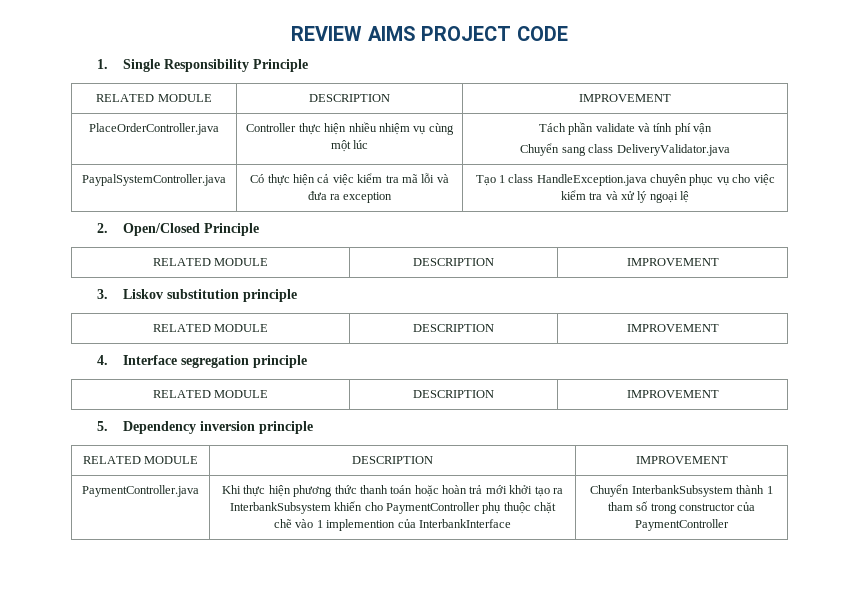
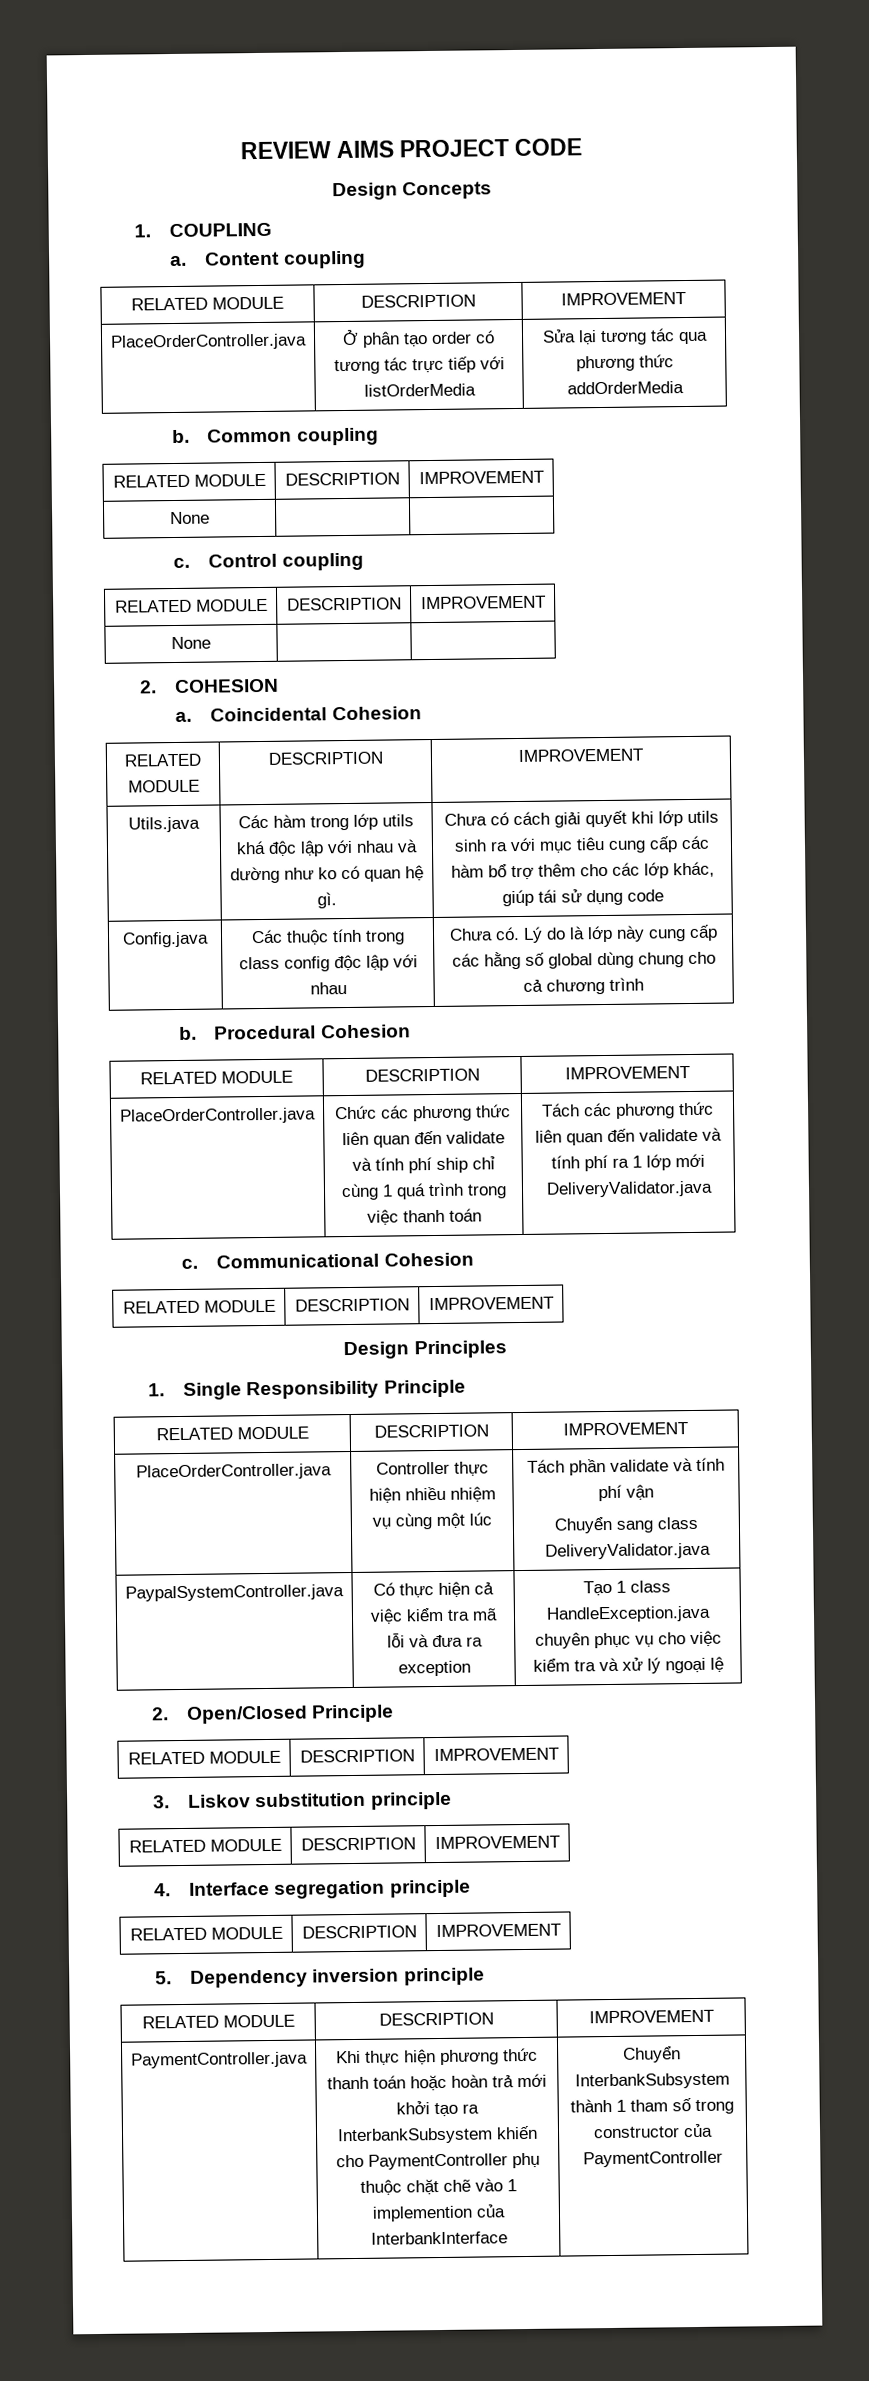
+ Design Concepts
+ 1. COUPLING
+ a. Content coupling
+ RELATED MODULE | DESCRIPTION | IMPROVEMENT
+ PlaceOrderController.java | Ở phân tạo order có tương tác trực tiếp với listOrderMedia | Sửa lại tương tác qua phương thức addOrderMedia
+ b. Common coupling
+ RELATED MODULE | DESCRIPTION | IMPROVEMENT
+ None | |
+ c. Control coupling
+ RELATED MODULE | DESCRIPTION | IMPROVEMENT
+ None | |
+ 2. COHESION
+ a. Coincidental Cohesion
+ RELATED MODULE | DESCRIPTION | IMPROVEMENT
+ Utils.java | Các hàm trong lớp utils khá độc lập với nhau và dường như ko có quan hệ gì. | Chưa có cách giải quyết khi lớp utils sinh ra với mục tiêu cung cấp các hàm bổ trợ thêm cho các lớp khác, giúp tái sử dụng code
+ Config.java | Các thuộc tính trong class config độc lập với nhau | Chưa có. Lý do là lớp này cung cấp các hằng số global dùng chung cho cả chương trình
+ b. Procedural Cohesion
+ RELATED MODULE | DESCRIPTION | IMPROVEMENT
+ PlaceOrderController.java | Chức các phương thức liên quan đến validate và tính phí ship chỉ cùng 1 quá trình trong việc thanh toán | Tách các phương thức liên quan đến validate và tính phí ra 1 lớp mới DeliveryValidator.java
+ c. Communicational Cohesion
+ RELATED MODULE | DESCRIPTION | IMPROVEMENT
+ Design Principles

